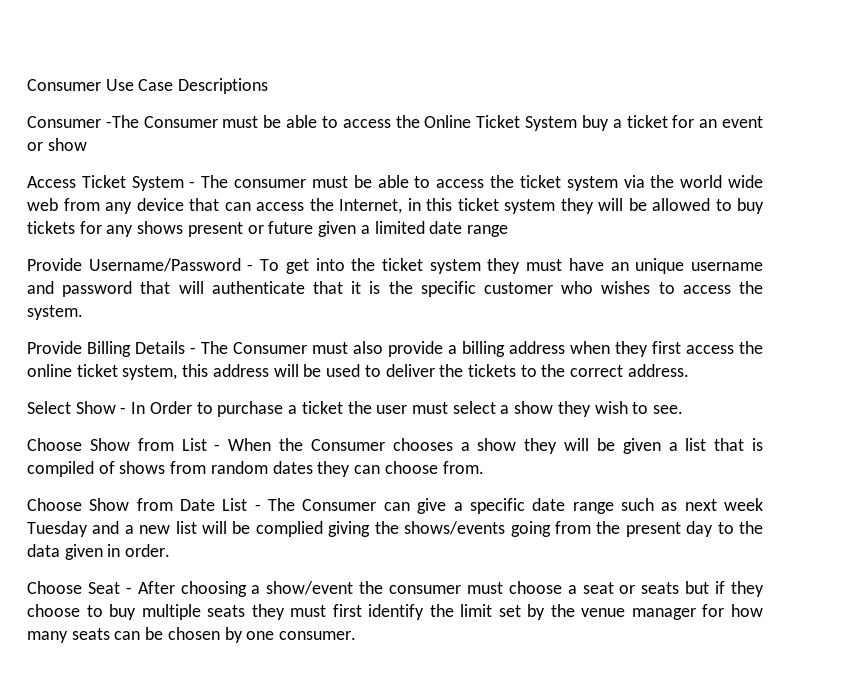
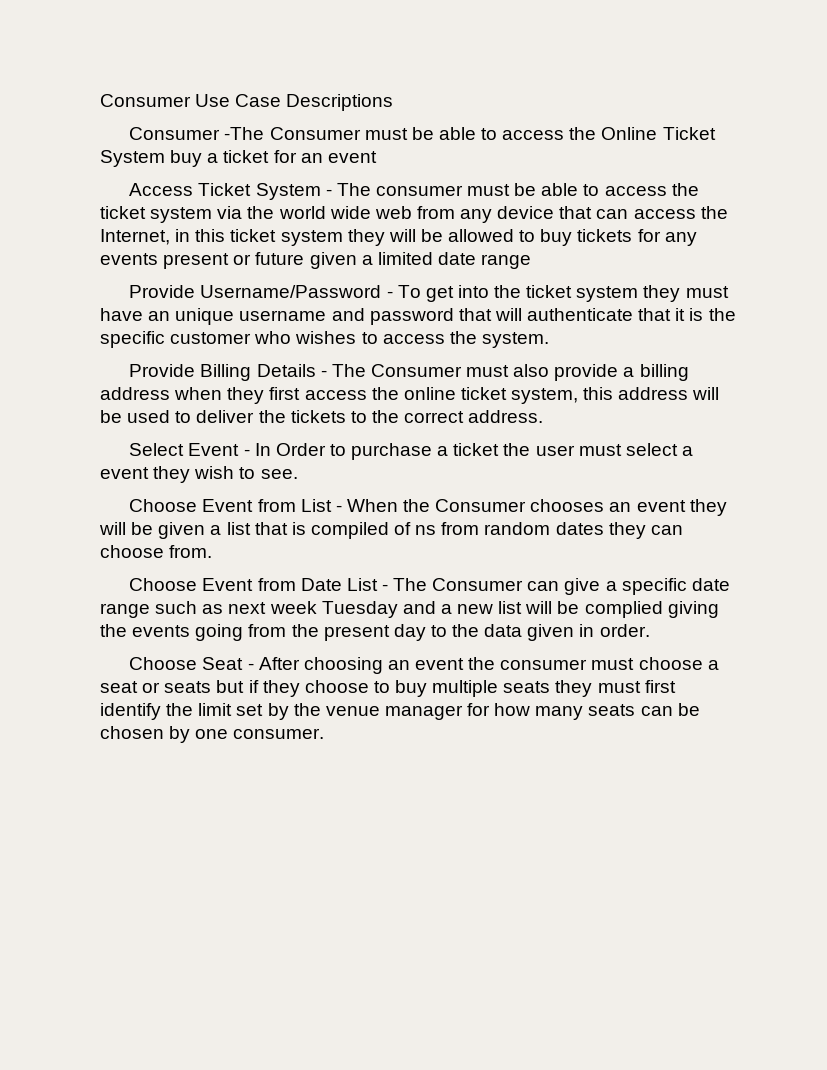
- Consumer -The Consumer must be able to access the Online Ticket System buy a ticket for an event or show
+ Consumer -The Consumer must be able to access the Online Ticket System buy a ticket for an event
- Access Ticket System - The consumer must be able to access the ticket system via the world wide web from any device that can access the Internet, in this ticket system they will be allowed to buy tickets for any shows present or future given a limited date range
+ Access Ticket System - The consumer must be able to access the ticket system via the world wide web from any device that can access the Internet, in this ticket system they will be allowed to buy tickets for any events present or future given a limited date range
- Select Show - In Order to purchase a ticket the user must select a show they wish to see.
+ Select Event - In Order to purchase a ticket the user must select a event they wish to see.
- Choose Show from List - When the Consumer chooses a show they will be given a list that is compiled of shows from random dates they can choose from.
+ Choose Event from List - When the Consumer chooses an event they will be given a list that is compiled of ns from random dates they can choose from.
- Choose Show from Date List - The Consumer can give a specific date range such as next week Tuesday and a new list will be complied giving the shows/events going from the present day to the data given in order.
+ Choose Event from Date List - The Consumer can give a specific date range such as next week Tuesday and a new list will be complied giving the events going from the present day to the data given in order.
- Choose Seat - After choosing a show/event the consumer must choose a seat or seats but if they choose to buy multiple seats they must first identify the limit set by the venue manager for how many seats can be chosen by one consumer.
+ Choose Seat - After choosing an event the consumer must choose a seat or seats but if they choose to buy multiple seats they must first identify the limit set by the venue manager for how many seats can be chosen by one consumer.

